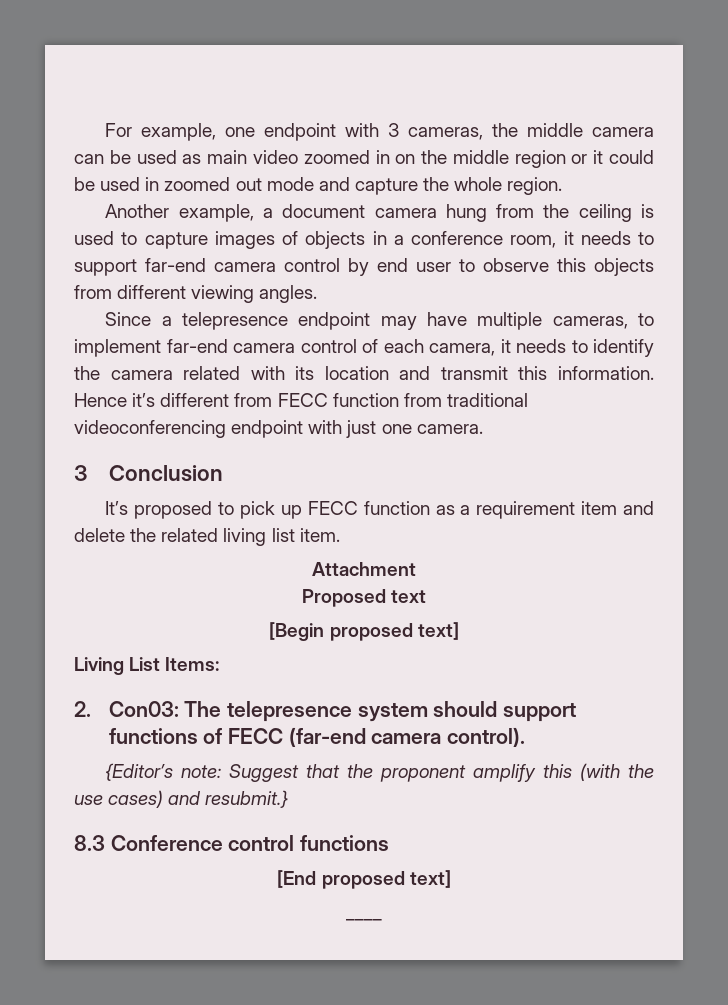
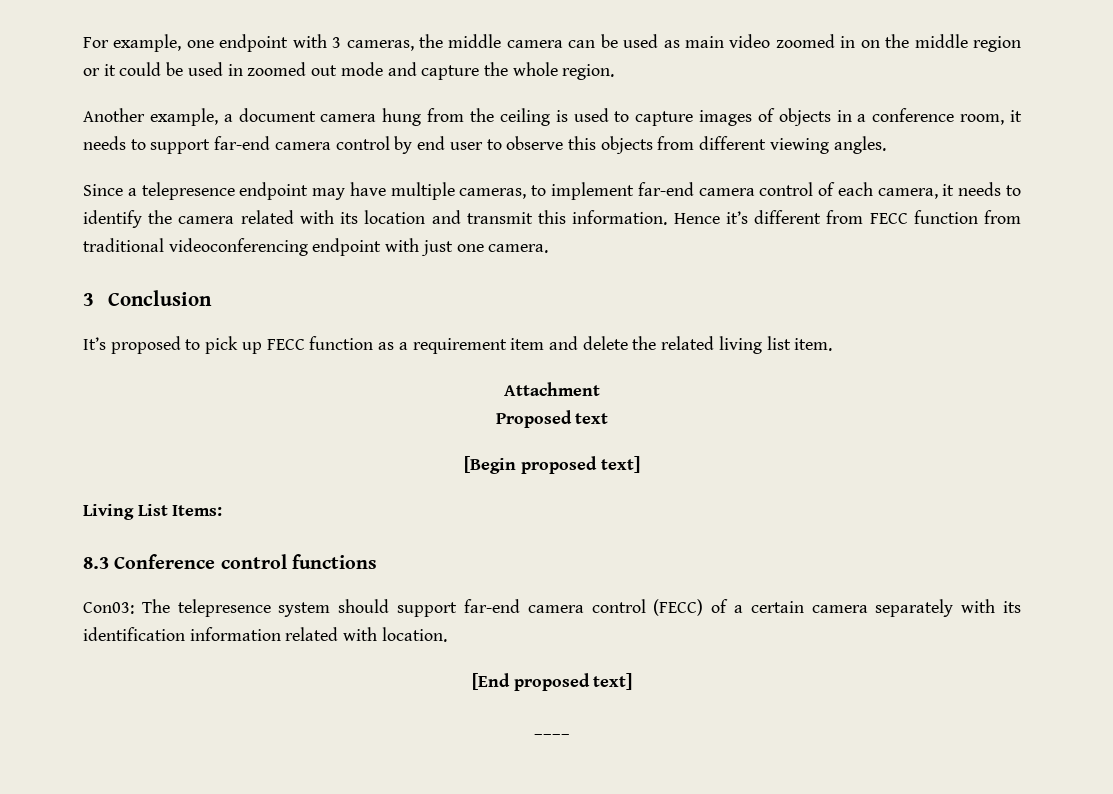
- 2. Con03: The telepresence system should support functions of FECC (far-end camera control).
- {Editor’s note: Suggest that the proponent amplify this (with the use cases) and resubmit.}
  8.3 Conference control functions
+ Con03: The telepresence system should support far-end camera control (FECC) of a certain camera separately with its identification information related with location.

